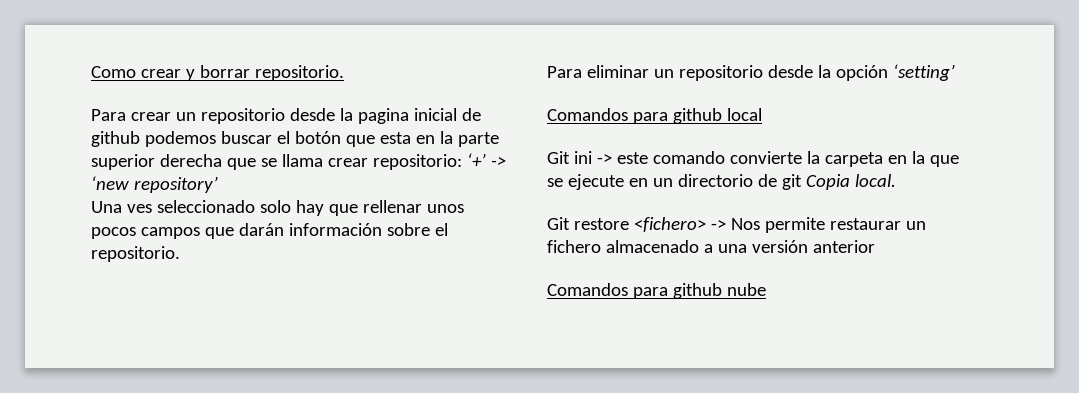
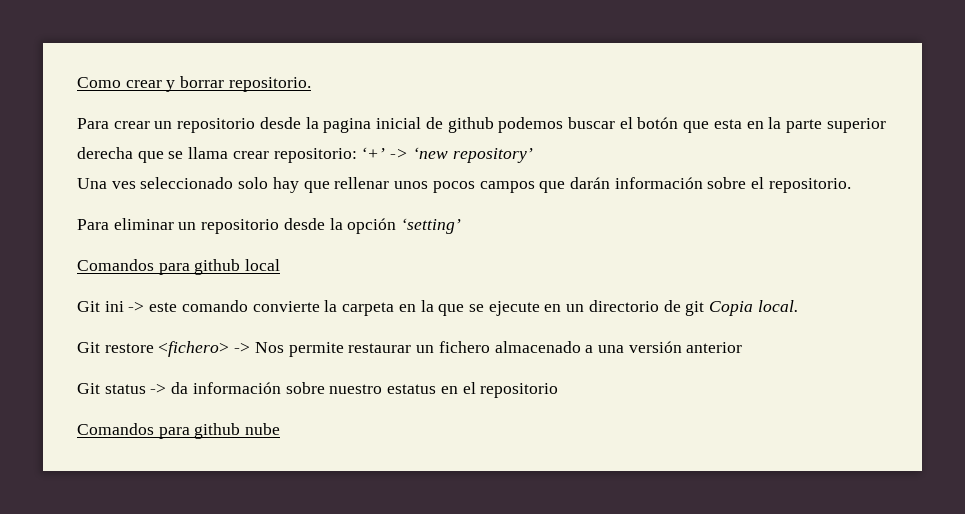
+ Git status -> da información sobre nuestro estatus en el repositorio

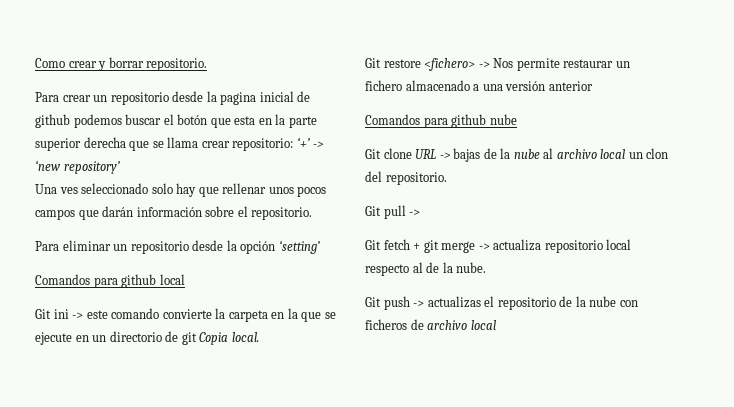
- Git status -> da información sobre nuestro estatus en el repositorio
  Comandos para github nube
+ Git clone URL -> bajas de la nube al archivo local un clon del repositorio.
+ Git pull ->
+ Git fetch + git merge -> actualiza repositorio local respecto al de la nube.
+ Git push -> actualizas el repositorio de la nube con ficheros de archivo local

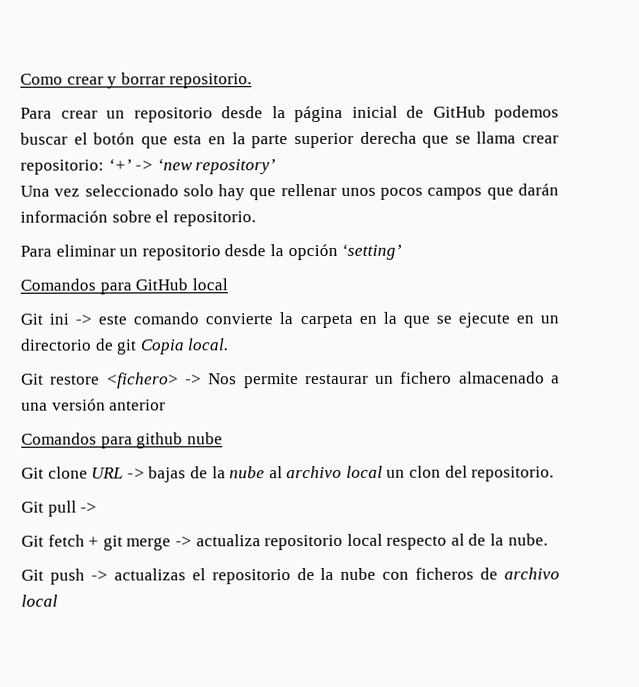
- Para crear un repositorio desde la pagina inicial de github podemos buscar el botón que esta en la parte superior derecha que se llama crear repositorio: ‘+’ -> ‘new repository’
+ Para crear un repositorio desde la página inicial de GitHub podemos buscar el botón que esta en la parte superior derecha que se llama crear repositorio: ‘+’ -> ‘new repository’
- Una ves seleccionado solo hay que rellenar unos pocos campos que darán información sobre el repositorio.
+ Una vez seleccionado solo hay que rellenar unos pocos campos que darán información sobre el repositorio.
- Comandos para github local
+ Comandos para GitHub local

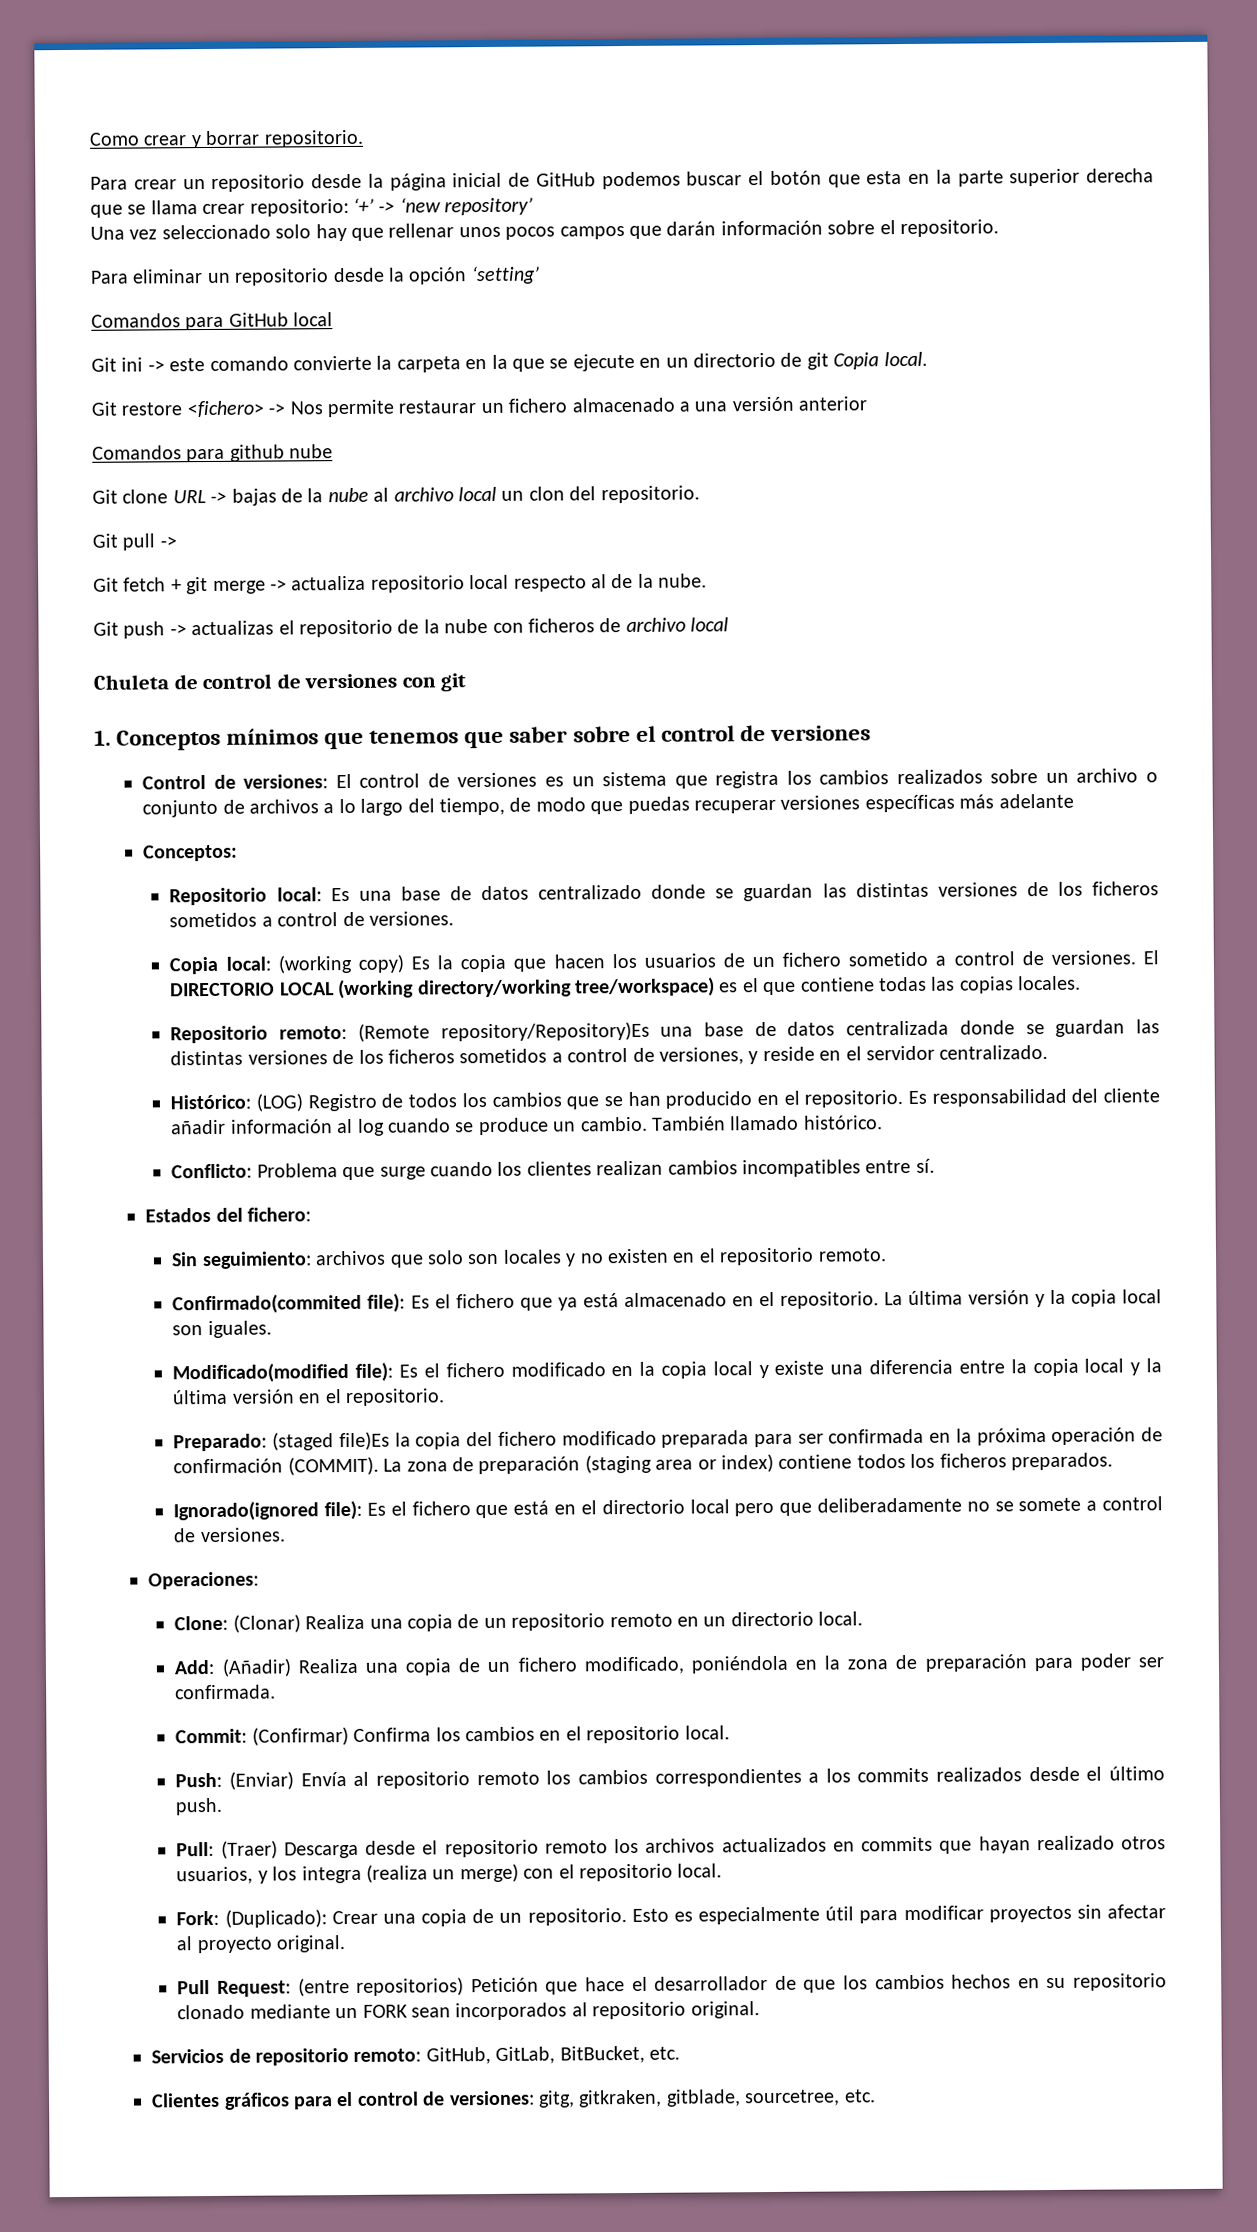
+ Chuleta de control de versiones con git
+ 1. Conceptos mínimos que tenemos que saber sobre el control de versiones
+ Control de versiones: El control de versiones es un sistema que registra los cambios realizados sobre un archivo o conjunto de archivos a lo largo del tiempo, de modo que puedas recuperar versiones específicas más adelante
+ Conceptos:
+ Repositorio local: Es una base de datos centralizado donde se guardan las distintas versiones de los ficheros sometidos a control de versiones.
+ Copia local: (working copy) Es la copia que hacen los usuarios de un fichero sometido a control de versiones. El DIRECTORIO LOCAL (working directory/working tree/workspace) es el que contiene todas las copias locales.
+ Repositorio remoto: (Remote repository/Repository)Es una base de datos centralizada donde se guardan las distintas versiones de los ficheros sometidos a control de versiones, y reside en el servidor centralizado.
+ Histórico: (LOG) Registro de todos los cambios que se han producido en el repositorio. Es responsabilidad del cliente añadir información al log cuando se produce un cambio. También llamado histórico.
+ Conflicto: Problema que surge cuando los clientes realizan cambios incompatibles entre sí.
+ Estados del fichero:
+ Sin seguimiento: archivos que solo son locales y no existen en el repositorio remoto.
+ Confirmado(commited file): Es el fichero que ya está almacenado en el repositorio. La última versión y la copia local son iguales.
+ Modificado(modified file): Es el fichero modificado en la copia local y existe una diferencia entre la copia local y la última versión en el repositorio.
+ Preparado: (staged file)Es la copia del fichero modificado preparada para ser confirmada en la próxima operación de confirmación (COMMIT). La zona de preparación (staging area or index) contiene todos los ficheros preparados.
+ Ignorado(ignored file): Es el fichero que está en el directorio local pero que deliberadamente no se somete a control de versiones.
+ Operaciones:
+ Clone: (Clonar) Realiza una copia de un repositorio remoto en un directorio local.
+ Add: (Añadir) Realiza una copia de un fichero modificado, poniéndola en la zona de preparación para poder ser confirmada.
+ Commit: (Confirmar) Confirma los cambios en el repositorio local.
+ Push: (Enviar) Envía al repositorio remoto los cambios correspondientes a los commits realizados desde el último push.
+ Pull: (Traer) Descarga desde el repositorio remoto los archivos actualizados en commits que hayan realizado otros usuarios, y los integra (realiza un merge) con el repositorio local.
+ Fork: (Duplicado): Crear una copia de un repositorio. Esto es especialmente útil para modificar proyectos sin afectar al proyecto original.
+ Pull Request: (entre repositorios) Petición que hace el desarrollador de que los cambios hechos en su repositorio clonado mediante un FORK sean incorporados al repositorio original.
+ Servicios de repositorio remoto: GitHub, GitLab, BitBucket, etc.
+ Clientes gráficos para el control de versiones: gitg, gitkraken, gitblade, sourcetree, etc.

